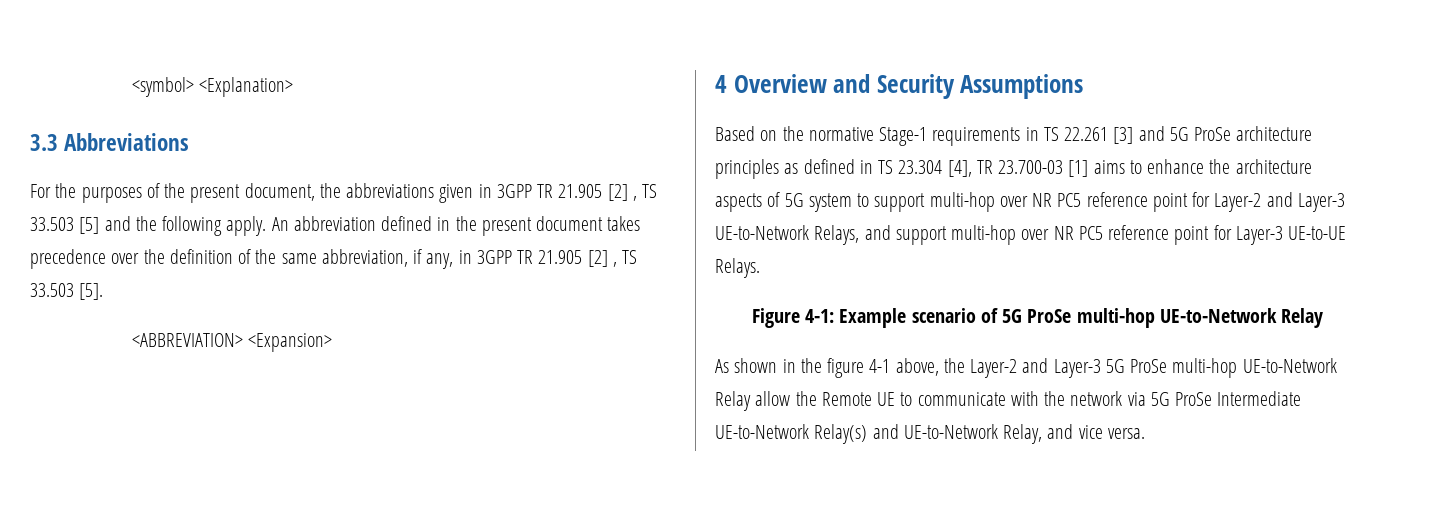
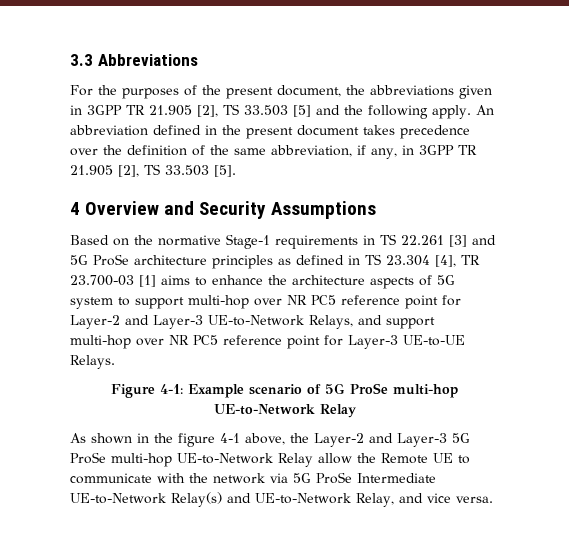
- <symbol> <Explanation>
- For the purposes of the present document, the abbreviations given in 3GPP TR 21.905 [2] , TS 33.503 [5] and the following apply.
+ For the purposes of the present document, the abbreviations given in 3GPP TR 21.905 [2], TS 33.503 [5] and the following apply.
- An abbreviation defined in the present document takes precedence over the definition of the same abbreviation, if any, in 3GPP TR 21.905 [2] , TS 33.503 [5].
+ An abbreviation defined in the present document takes precedence over the definition of the same abbreviation, if any, in 3GPP TR 21.905 [2], TS 33.503 [5].
- <ABBREVIATION> <Expansion>

